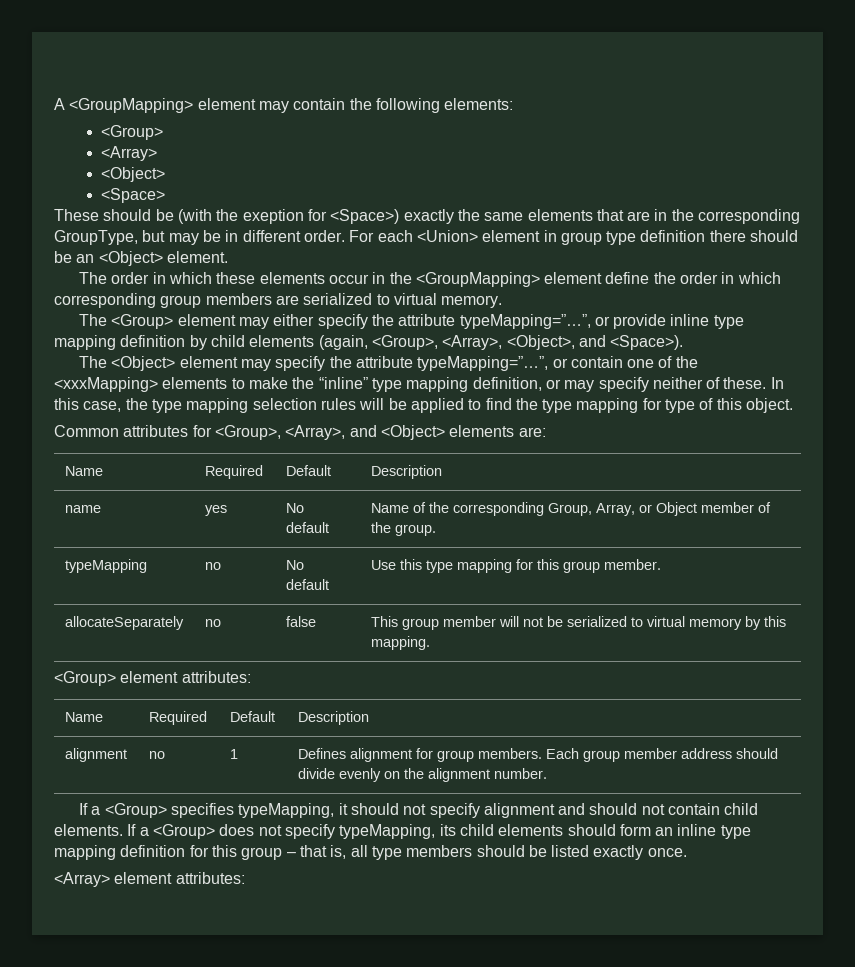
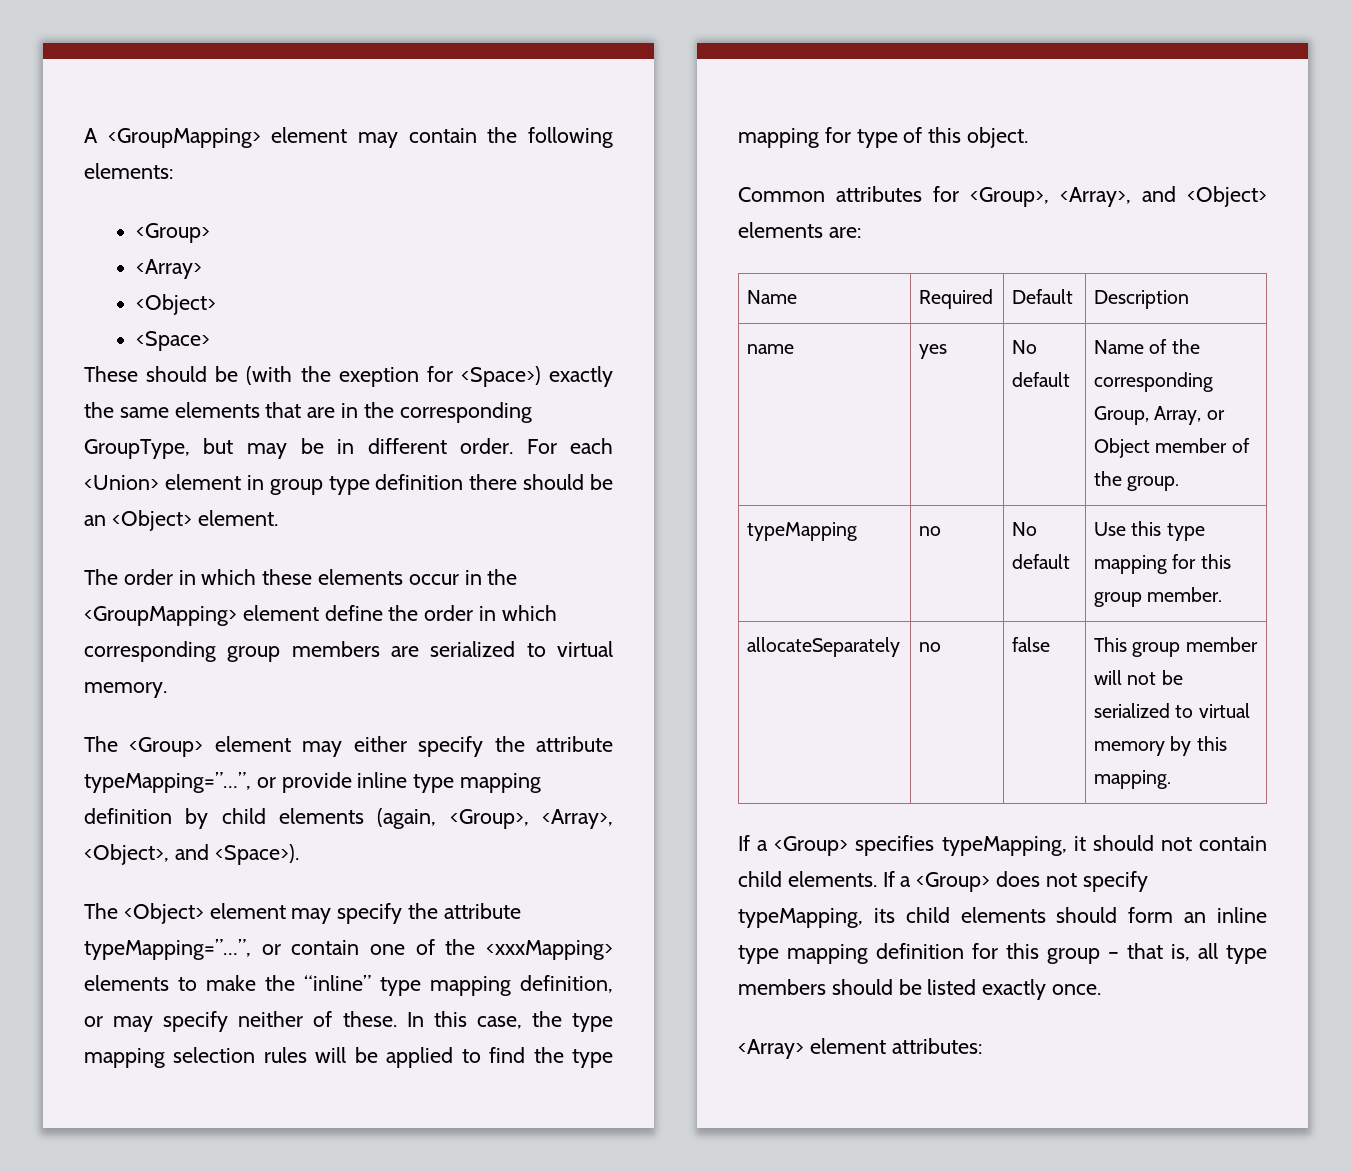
- <Group> element attributes:
- Name | Required | Default | Description
- alignment | no | 1 | Defines alignment for group members. Each group member address should divide evenly on the alignment number.
- If a <Group> specifies typeMapping, it should not specify alignment and should not contain child elements.
+ If a <Group> specifies typeMapping, it should not contain child elements.

